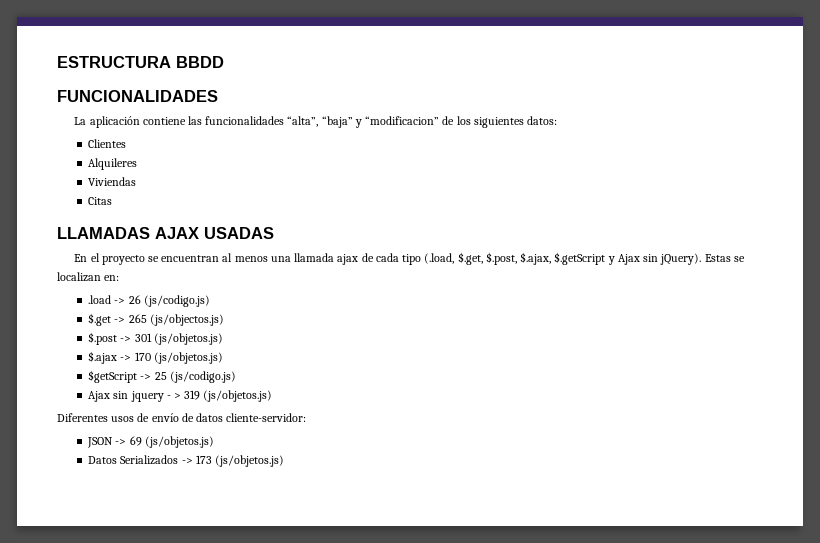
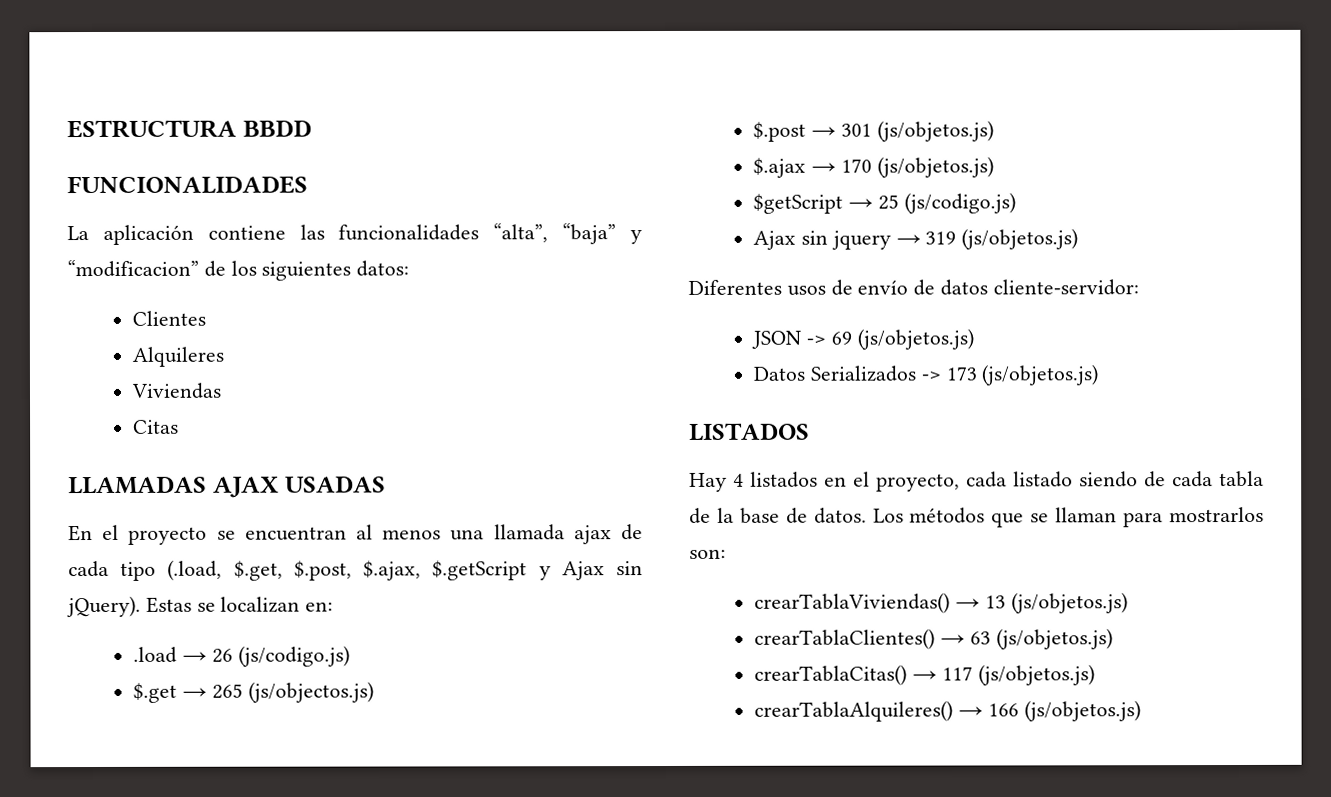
- .load -> 26 (js/codigo.js)
+ .load → 26 (js/codigo.js)
- $.get -> 265 (js/objectos.js)
+ $.get → 265 (js/objectos.js)
- $.post -> 301 (js/objetos.js)
+ $.post → 301 (js/objetos.js)
- $.ajax -> 170 (js/objetos.js)
+ $.ajax → 170 (js/objetos.js)
- $getScript -> 25 (js/codigo.js)
+ $getScript → 25 (js/codigo.js)
- Ajax sin jquery - > 319 (js/objetos.js)
+ Ajax sin jquery → 319 (js/objetos.js)
+ LISTADOS
+ Hay 4 listados en el proyecto, cada listado siendo de cada tabla de la base de datos. Los métodos que se llaman para mostrarlos son:
+ crearTablaViviendas() → 13 (js/objetos.js)
+ crearTablaClientes() → 63 (js/objetos.js)
+ crearTablaCitas() → 117 (js/objetos.js)
+ crearTablaAlquileres() → 166 (js/objetos.js)

